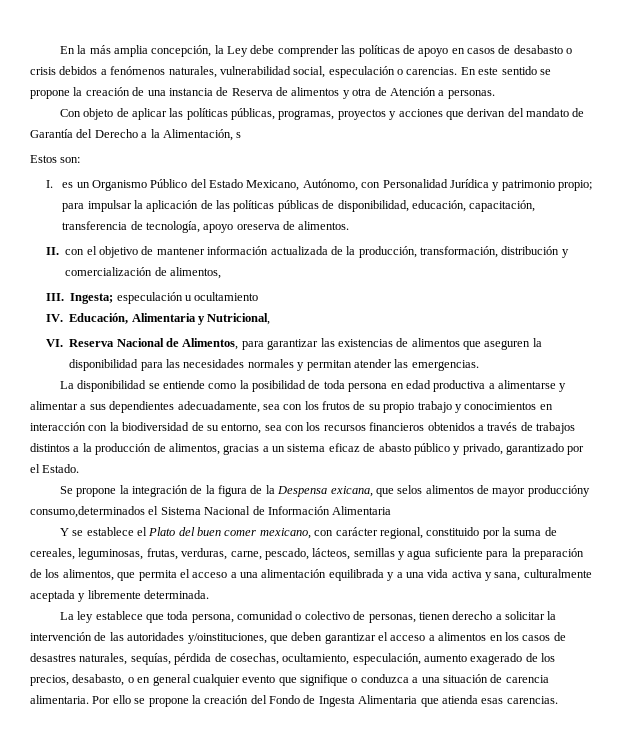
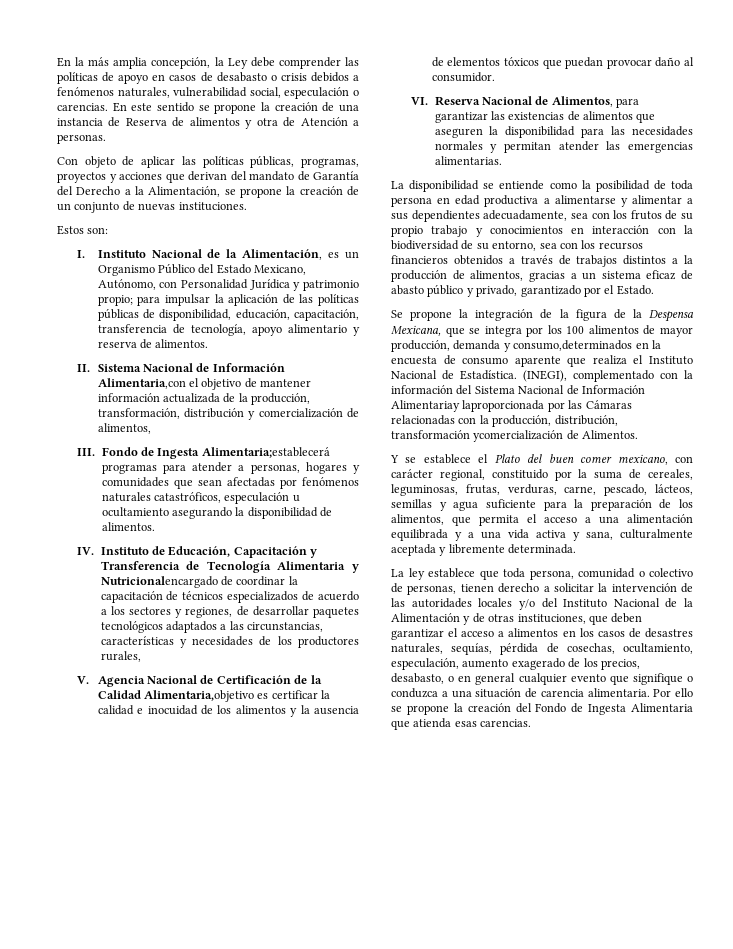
- Con objeto de aplicar las políticas públicas, programas, proyectos y acciones que derivan del mandato de Garantía del Derecho a la Alimentación, s
+ Con objeto de aplicar las políticas públicas, programas, proyectos y acciones que derivan del mandato de Garantía del Derecho a la Alimentación, se propone la creación de un conjunto de nuevas instituciones.
  Estos son:
- I. es un Organismo Público del Estado Mexicano, Autónomo, con Personalidad Jurídica y patrimonio propio; para impulsar la aplicación de las políticas públicas de disponibilidad, educación, capacitación, transferencia de tecnología, apoyo oreserva de alimentos.
+ I. Instituto Nacional de la Alimentación, es un Organismo Público del Estado Mexicano, Autónomo, con Personalidad Jurídica y patrimonio propio; para impulsar la aplicación de las políticas públicas de disponibilidad, educación, capacitación, transferencia de tecnología, apoyo alimentario y reserva de alimentos.
- II. con el objetivo de mantener información actualizada de la producción, transformación, distribución y comercialización de alimentos,
+ II. Sistema Nacional de Información Alimentaria,con el objetivo de mantener información actualizada de la producción, transformación, distribución y comercialización de alimentos,
- III. Ingesta; especulación u ocultamiento
- IV. Educación, Alimentaria y Nutricional,
+ III. Fondo de Ingesta Alimentaria;establecerá programas para atender a personas, hogares y comunidades que sean afectadas por fenómenos naturales catastróficos, especulación u ocultamiento asegurando la disponibilidad de alimentos.
+ IV. Instituto de Educación, Capacitación y Transferencia de Tecnología Alimentaria y Nutricionalencargado de coordinar la capacitación de técnicos especializados de acuerdo a los sectores y regiones, de desarrollar paquetes tecnológicos adaptados a las circunstancias, características y necesidades de los productores rurales,
+ V. Agencia Nacional de Certificación de la Calidad Alimentaria,objetivo es certificar la calidad e inocuidad de los alimentos y la ausencia de elementos tóxicos que puedan provocar daño al consumidor.
- VI. Reserva Nacional de Alimentos, para garantizar las existencias de alimentos que aseguren la disponibilidad para las necesidades normales y permitan atender las emergencias.
+ VI. Reserva Nacional de Alimentos, para garantizar las existencias de alimentos que aseguren la disponibilidad para las necesidades normales y permitan atender las emergencias alimentarias.
- Se propone la integración de la figura de la Despensa exicana, que selos alimentos de mayor produccióny consumo,determinados el Sistema Nacional de Información Alimentaria
+ Se propone la integración de la figura de la Despensa Mexicana, que se integra por los 100 alimentos de mayor producción, demanda y consumo,determinados en la encuesta de consumo aparente que realiza el Instituto Nacional de Estadística. (INEGI), complementado con la información del Sistema Nacional de Información Alimentariay laproporcionada por las Cámaras relacionadas con la producción, distribución, transformación ycomercialización de Alimentos.
- La ley establece que toda persona, comunidad o colectivo de personas, tienen derecho a solicitar la intervención de las autoridades y/oinstituciones, que deben garantizar el acceso a alimentos en los casos de desastres naturales, sequías, pérdida de cosechas, ocultamiento, especulación, aumento exagerado de los precios, desabasto, o en general cualquier evento que signifique o conduzca a una situación de carencia alimentaria.
+ La ley establece que toda persona, comunidad o colectivo de personas, tienen derecho a solicitar la intervención de las autoridades locales y/o del Instituto Nacional de la Alimentación y de otras instituciones, que deben garantizar el acceso a alimentos en los casos de desastres naturales, sequías, pérdida de cosechas, ocultamiento, especulación, aumento exagerado de los precios, desabasto, o en general cualquier evento que signifique o conduzca a una situación de carencia alimentaria.

